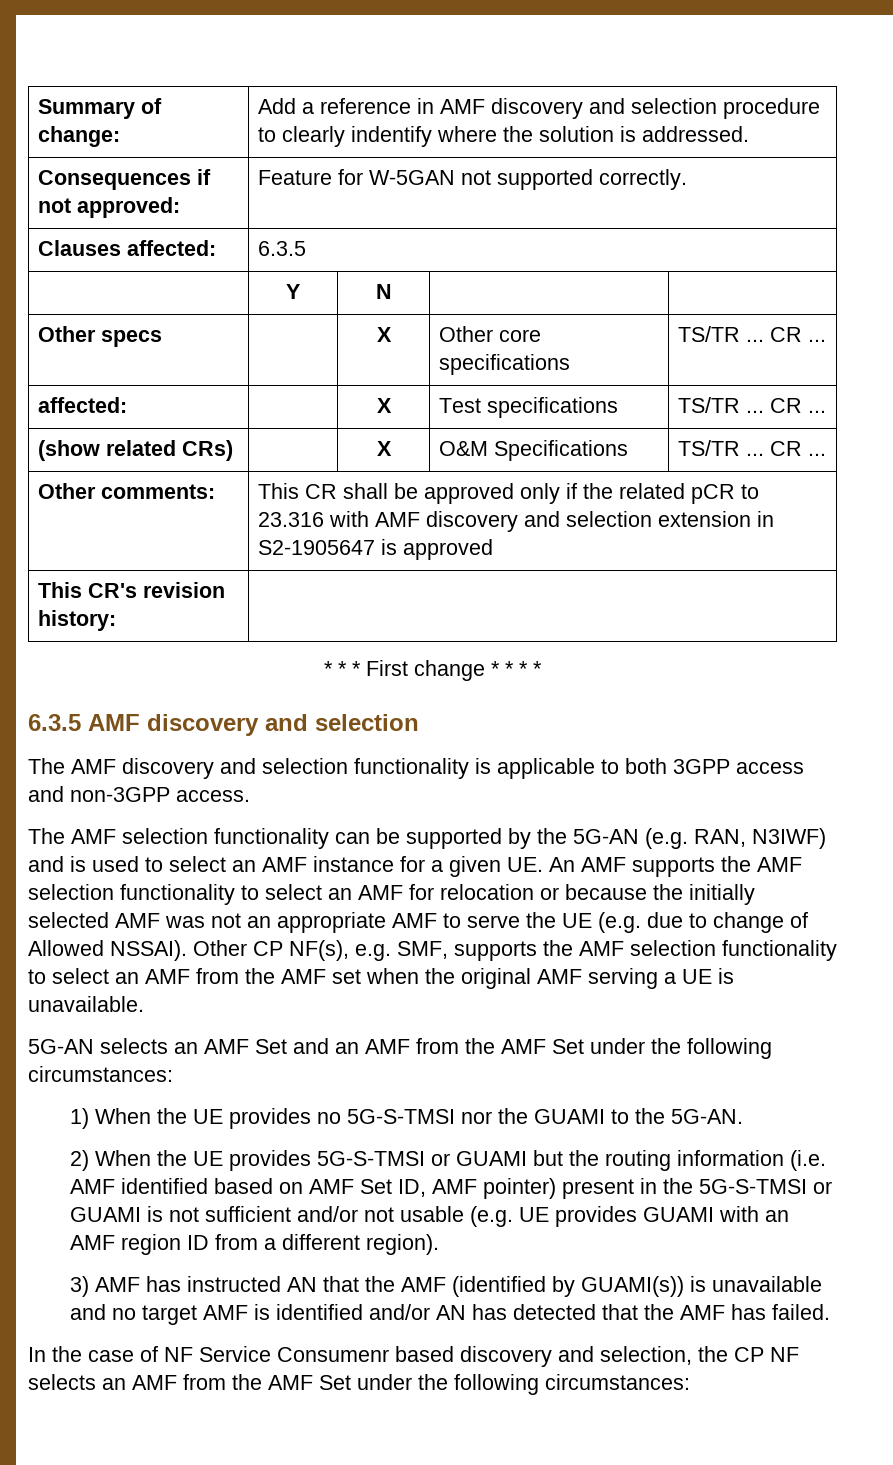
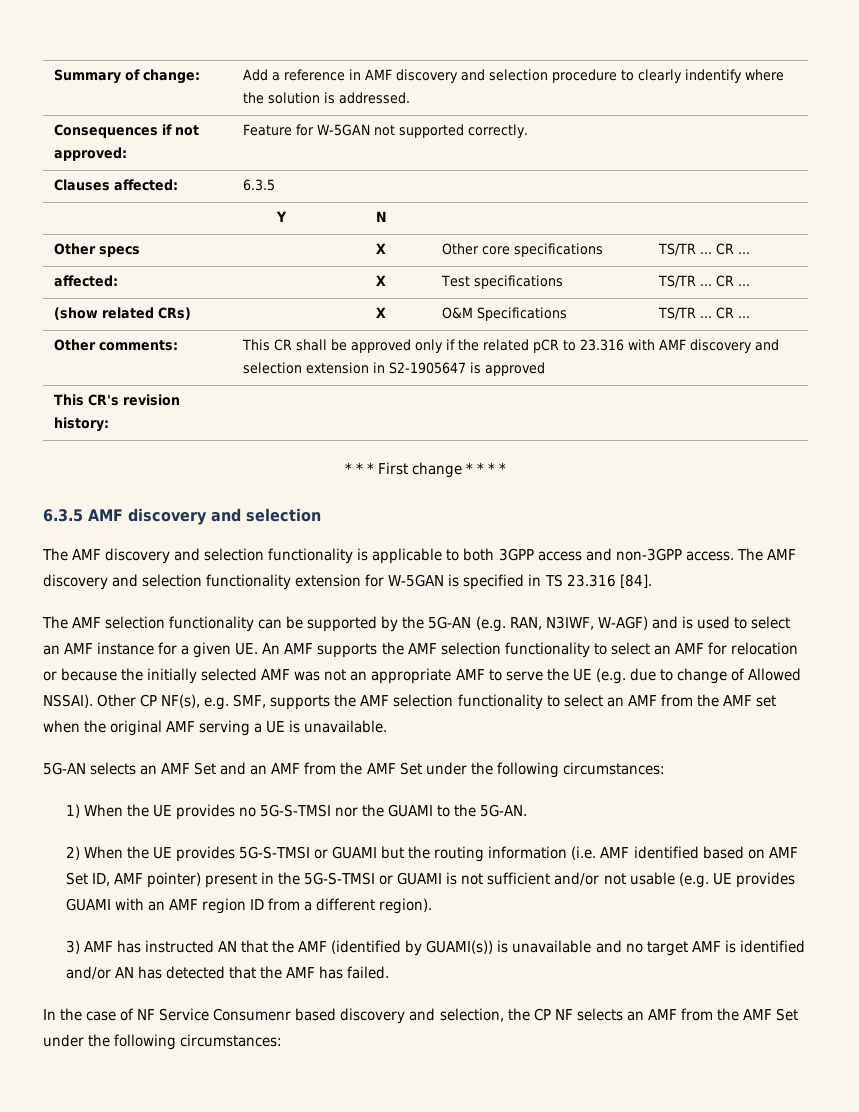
+ The AMF discovery and selection functionality extension for W-5GAN is specified in TS 23.316 [84].
- The AMF selection functionality can be supported by the 5G-AN (e.g. RAN, N3IWF) and is used to select an AMF instance for a given UE. An AMF supports the AMF selection functionality to select an AMF for relocation or because the initially selected AMF was not an appropriate AMF to serve the UE (e.g. due to change of Allowed NSSAI).
+ The AMF selection functionality can be supported by the 5G-AN (e.g. RAN, N3IWF, W-AGF) and is used to select an AMF instance for a given UE. An AMF supports the AMF selection functionality to select an AMF for relocation or because the initially selected AMF was not an appropriate AMF to serve the UE (e.g. due to change of Allowed NSSAI).

